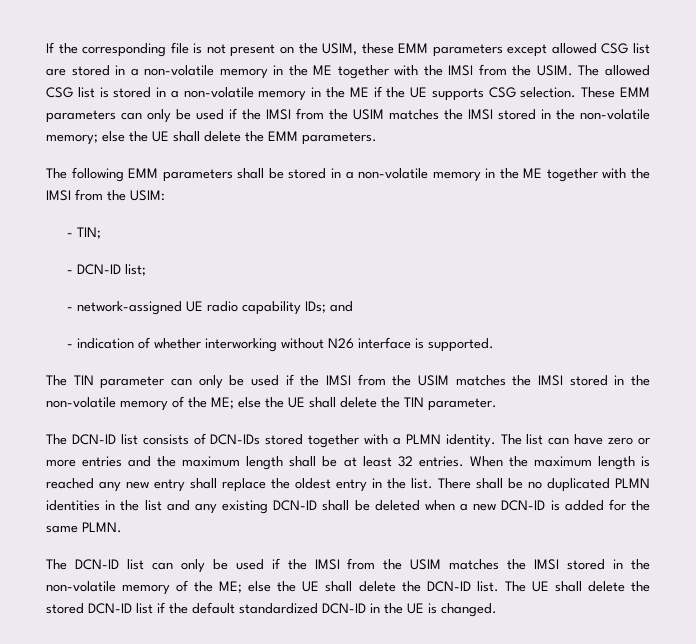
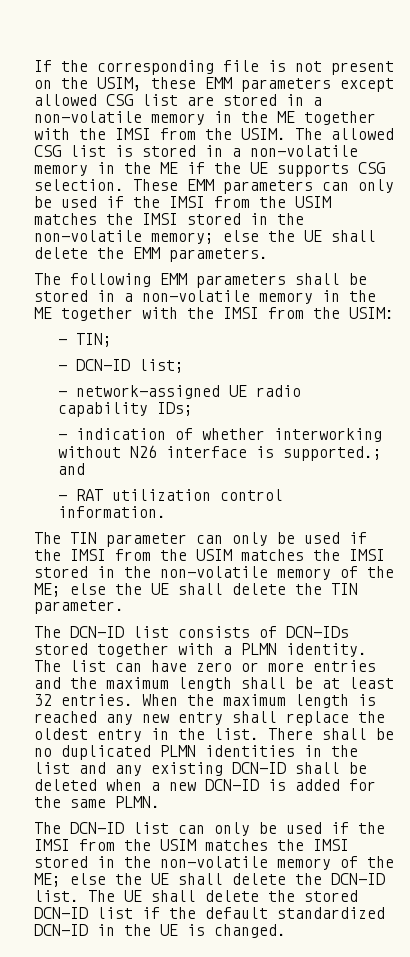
- - network-assigned UE radio capability IDs; and
+ - network-assigned UE radio capability IDs;
- - indication of whether interworking without N26 interface is supported.
+ - indication of whether interworking without N26 interface is supported.; and
+ - RAT utilization control information.

